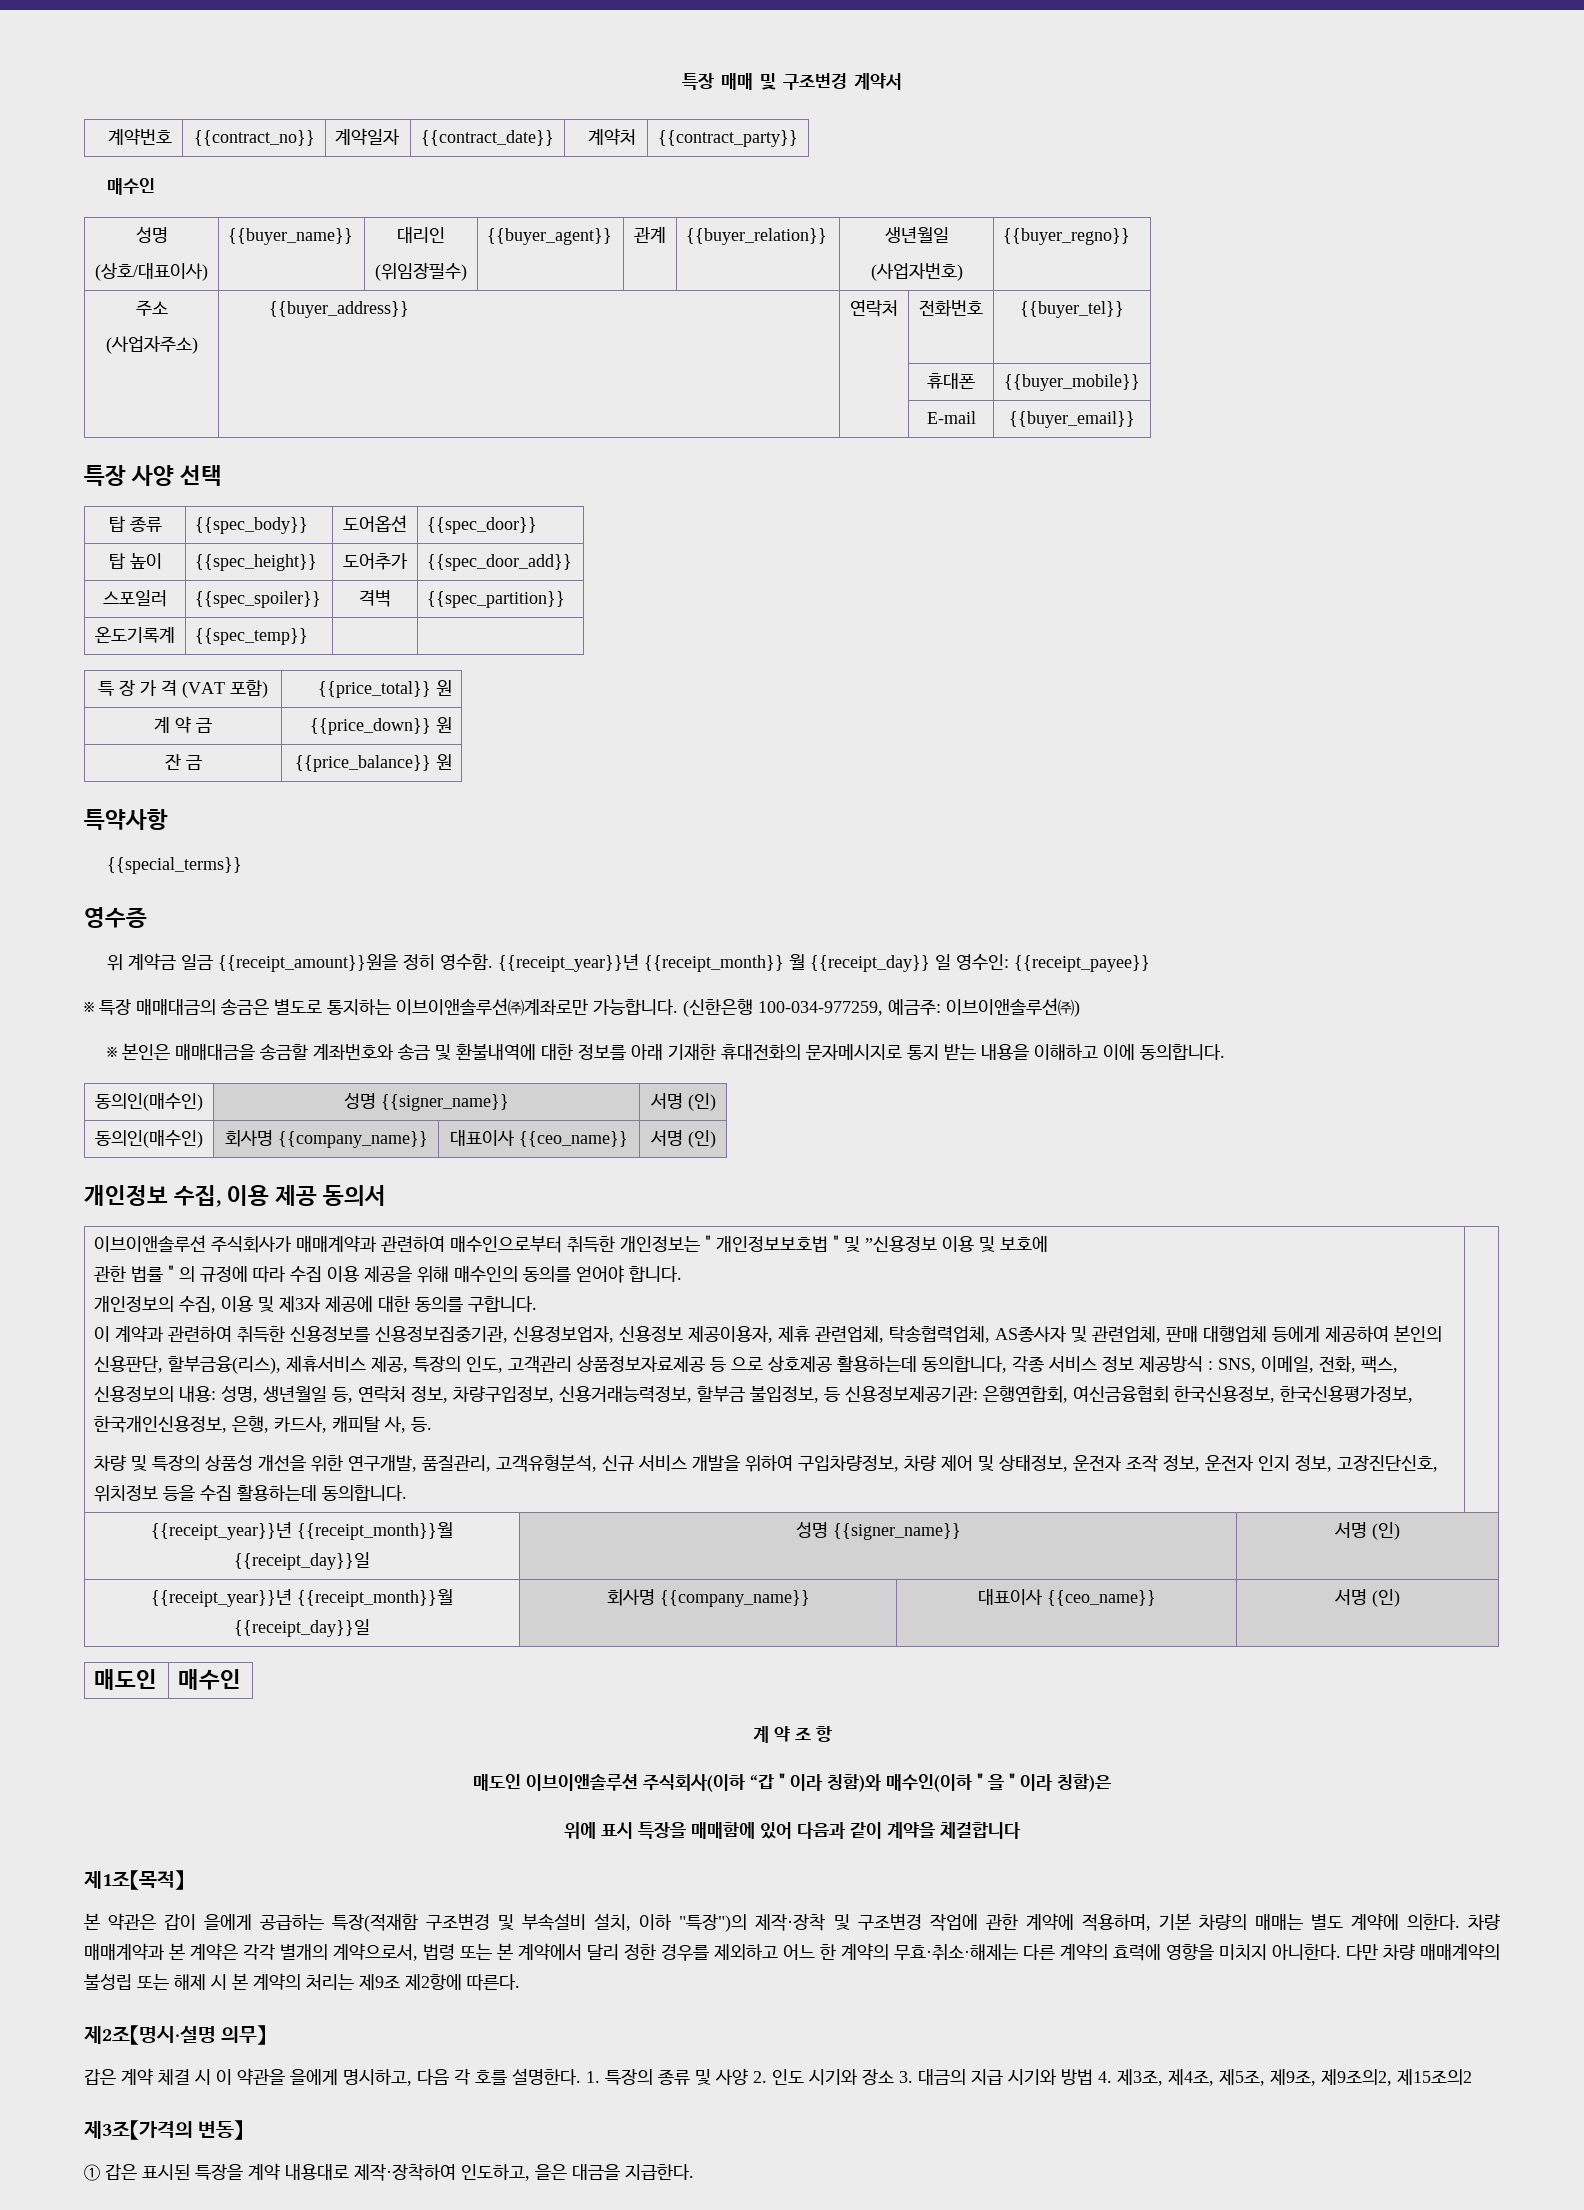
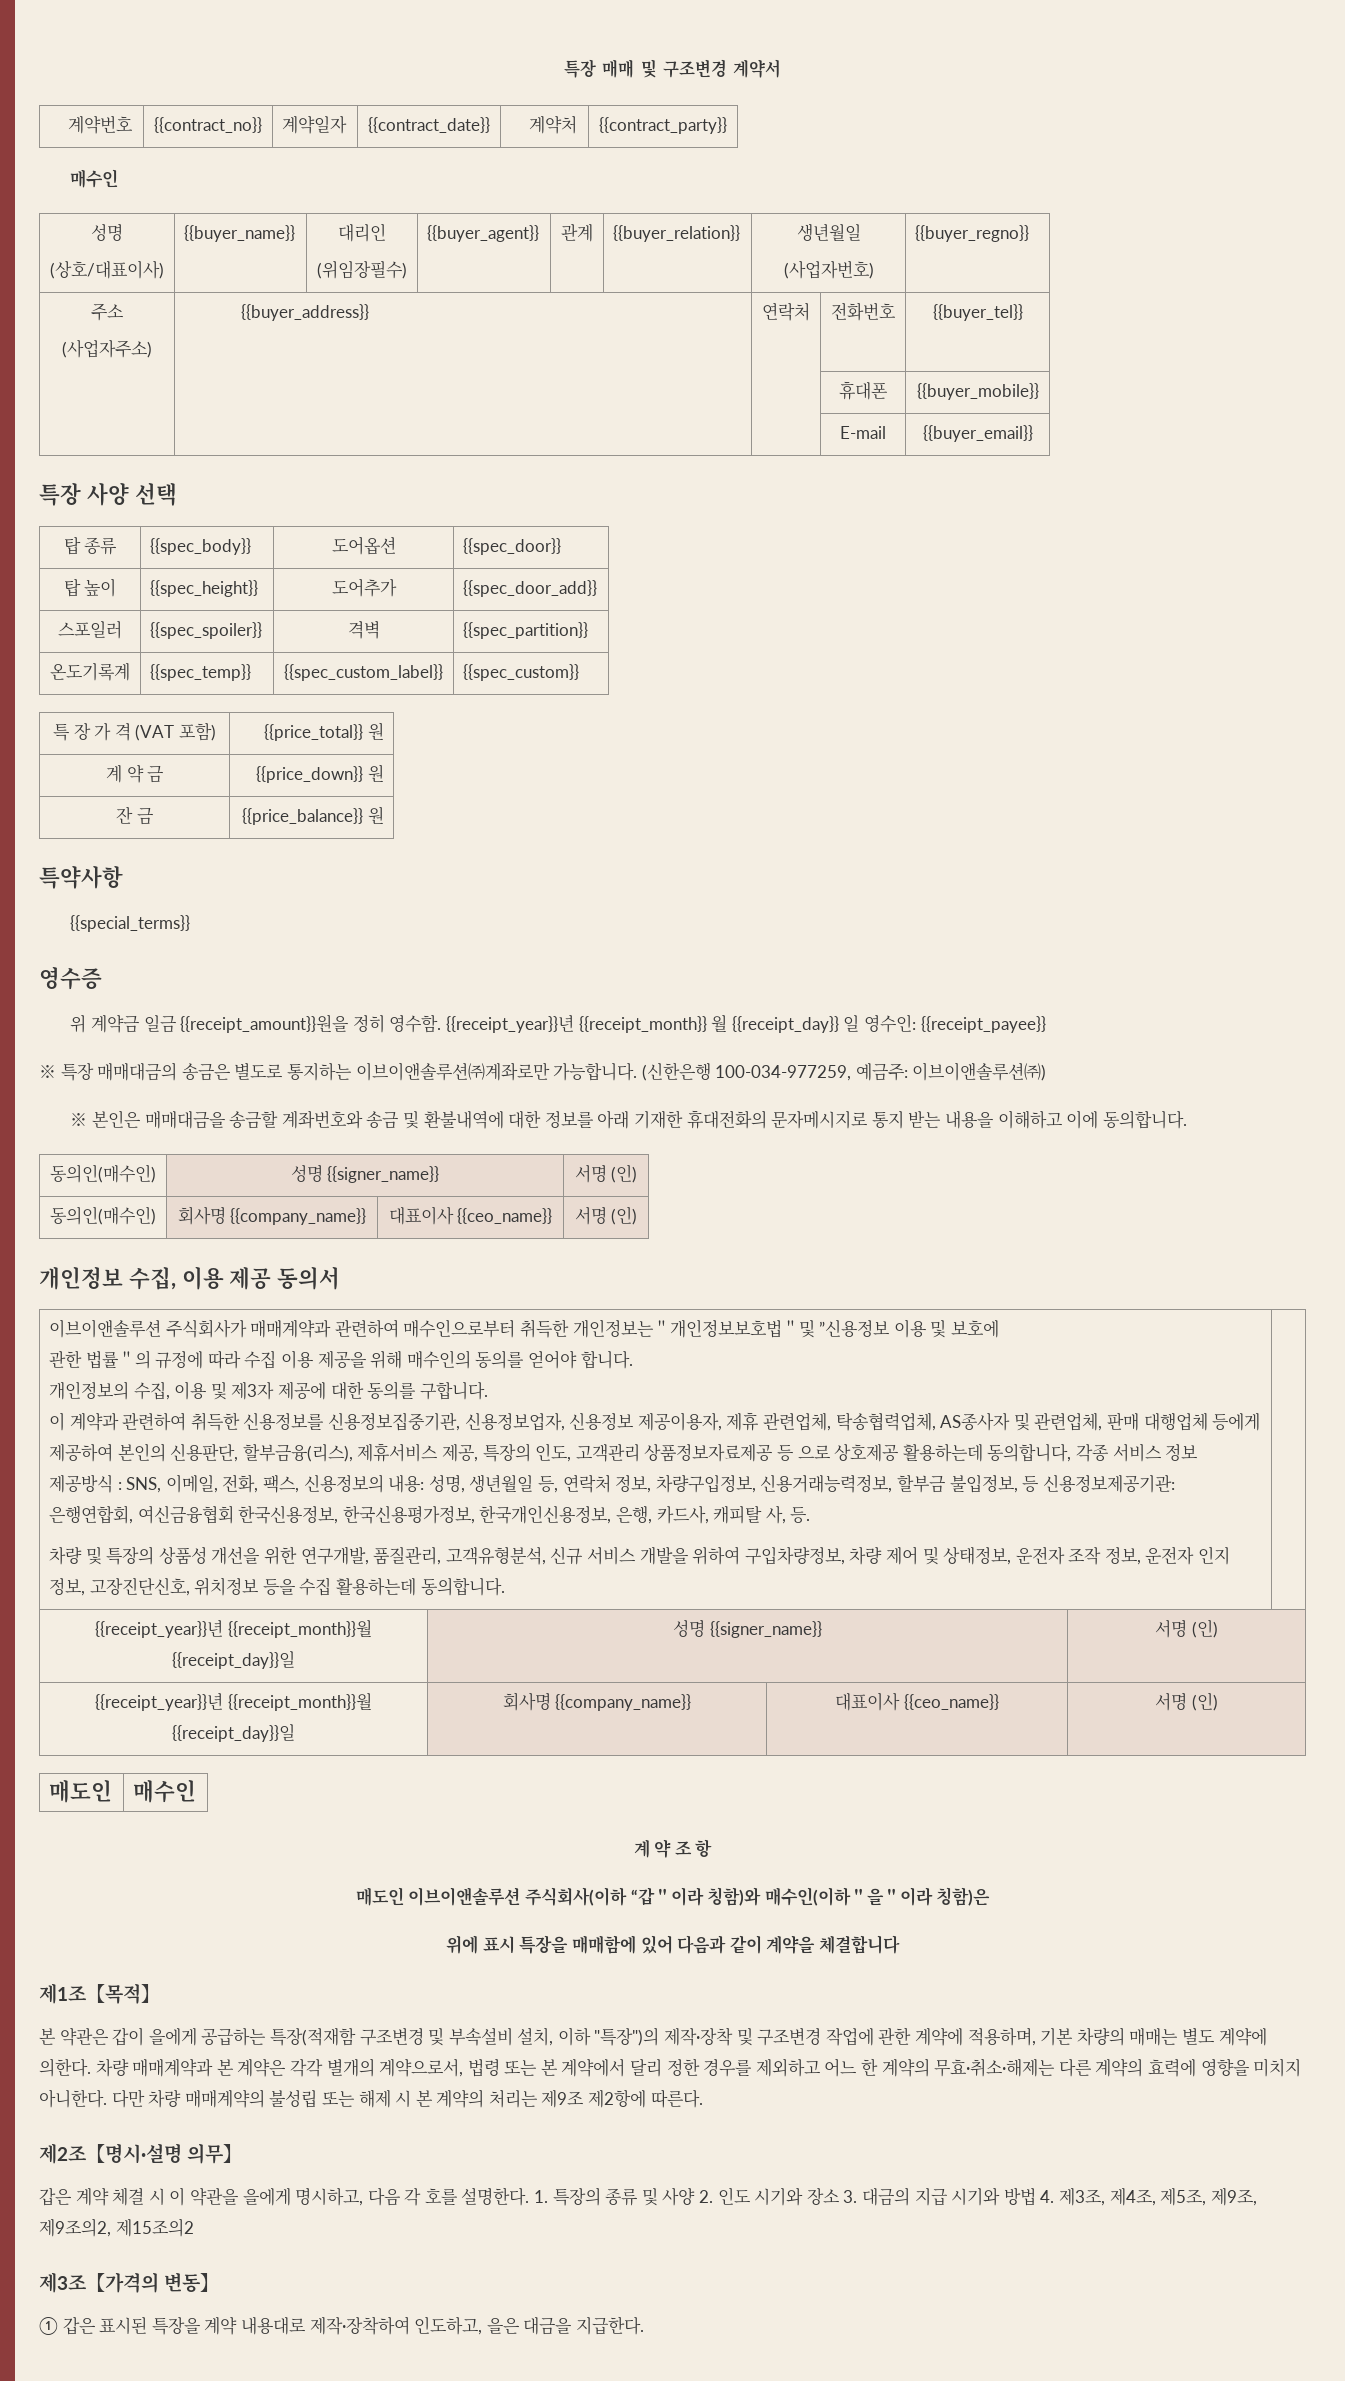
- 온도기록계 | {{spec_temp}} | |
+ 온도기록계 | {{spec_temp}} | {{spec_custom_label}} | {{spec_custom}}

